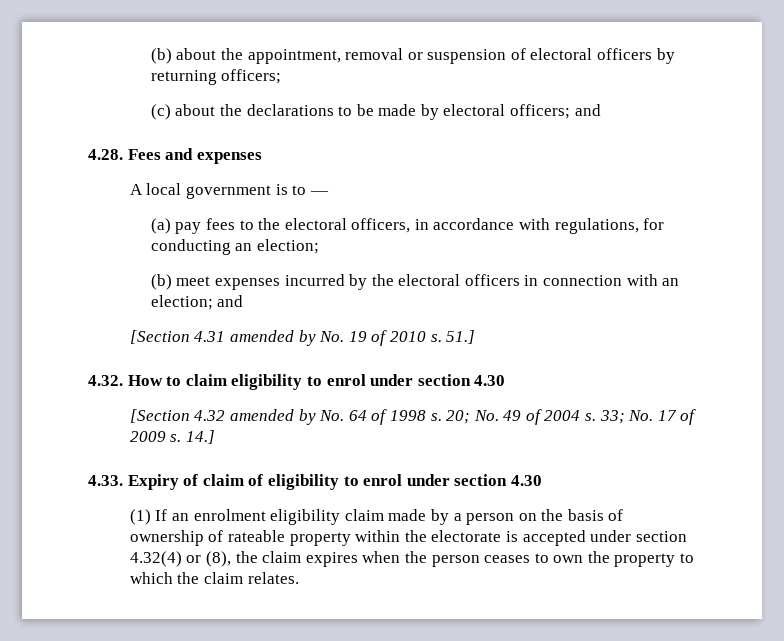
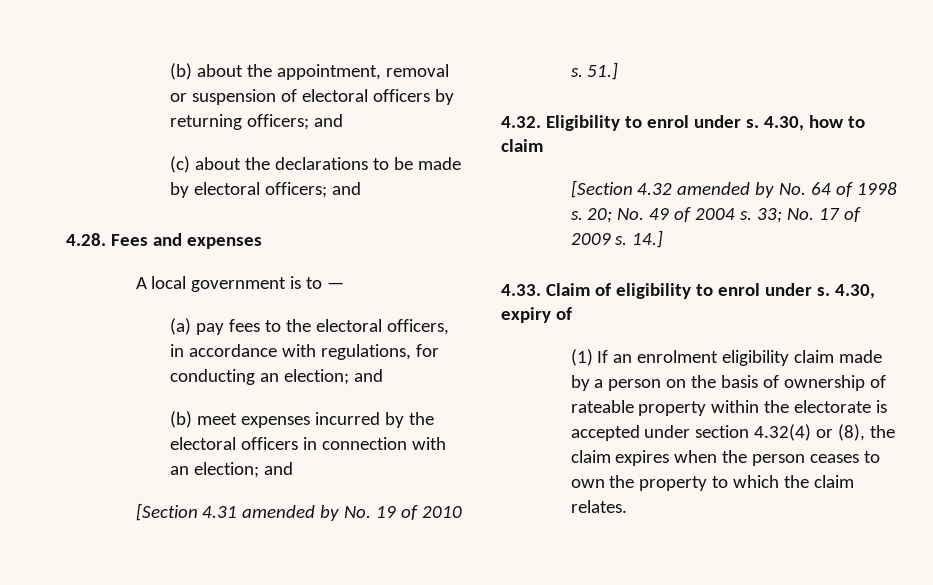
- (b) about the appointment, removal or suspension of electoral officers by returning officers;
+ (b) about the appointment, removal or suspension of electoral officers by returning officers; and
- (a) pay fees to the electoral officers, in accordance with regulations, for conducting an election;
+ (a) pay fees to the electoral officers, in accordance with regulations, for conducting an election; and
- 4.32. How to claim eligibility to enrol under section 4.30
+ 4.32. Eligibility to enrol under s. 4.30, how to claim
- 4.33. Expiry of claim of eligibility to enrol under section 4.30
+ 4.33. Claim of eligibility to enrol under s. 4.30, expiry of

